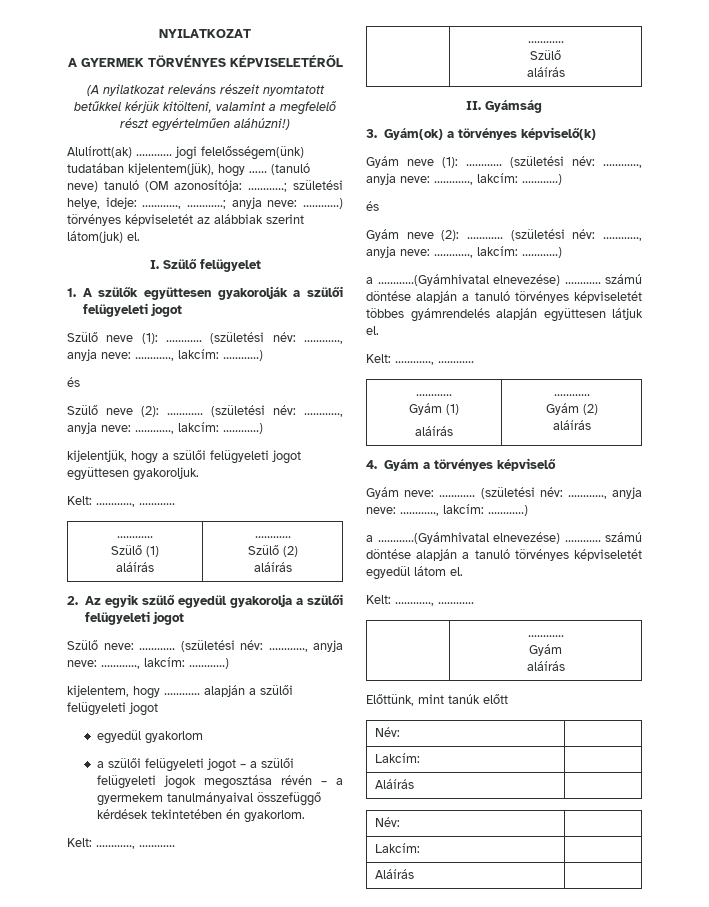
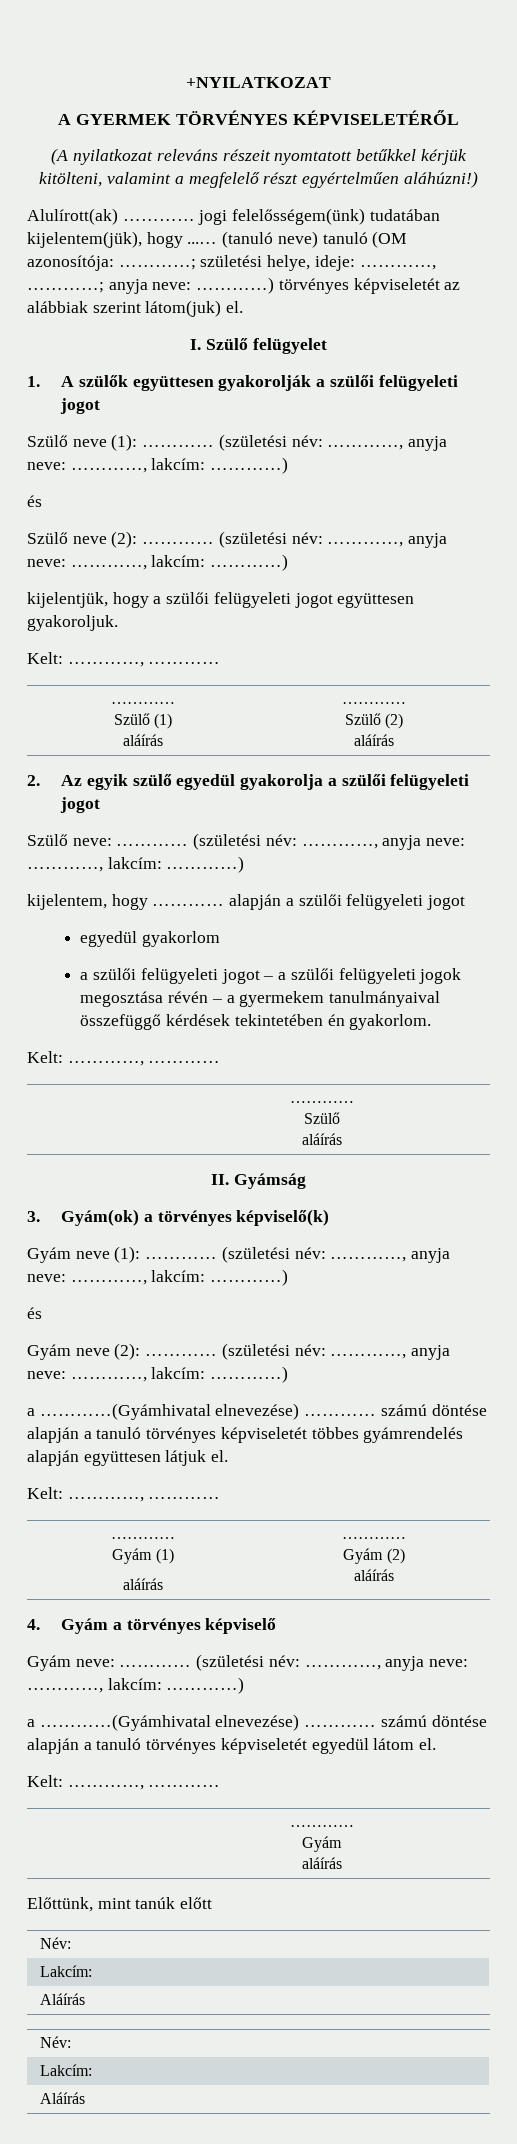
- NYILATKOZAT
+ +NYILATKOZAT

